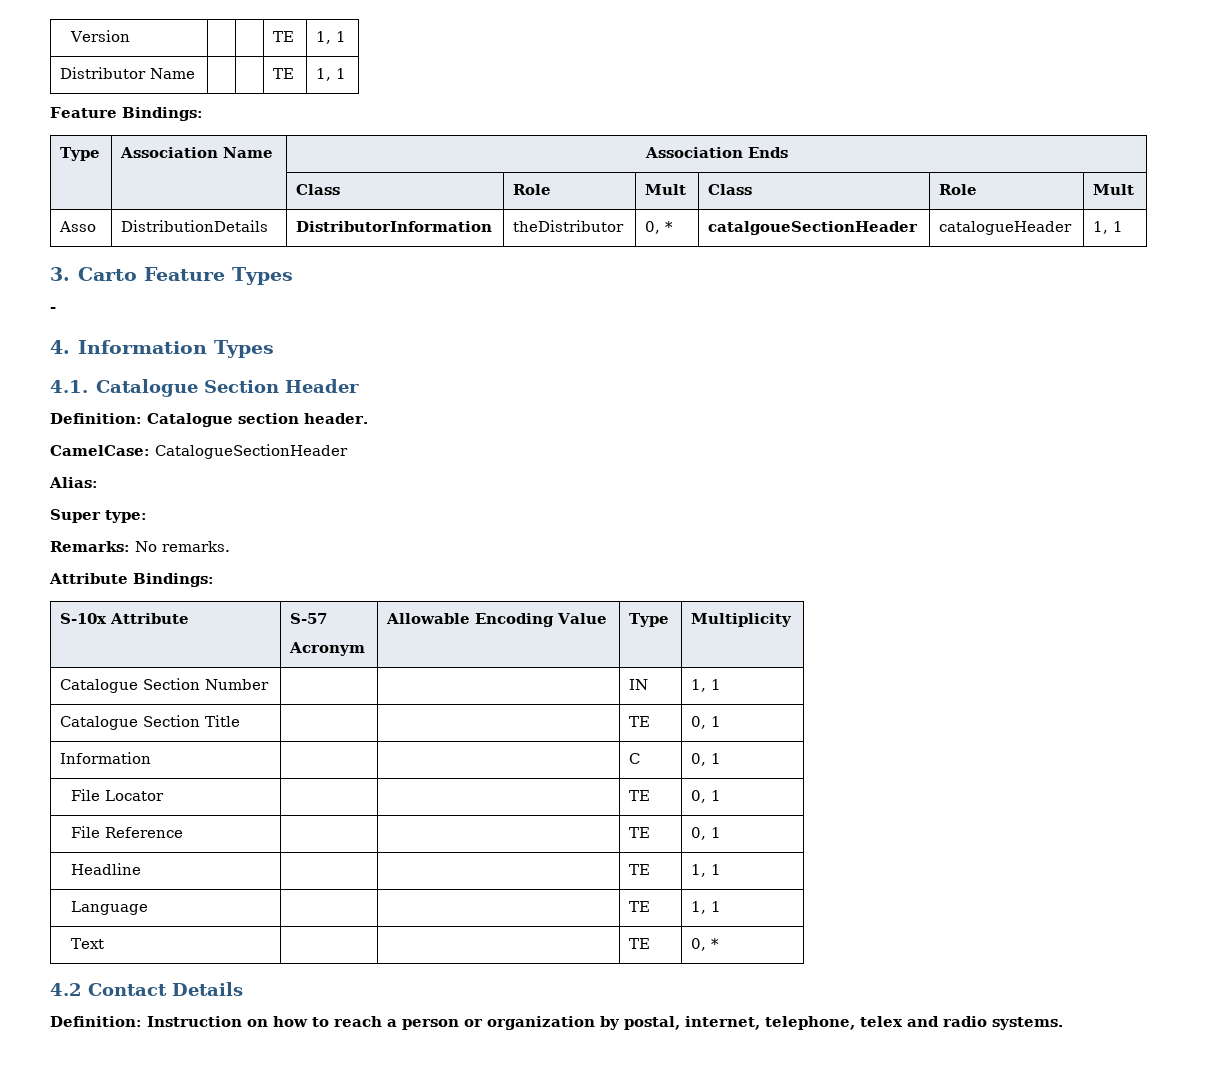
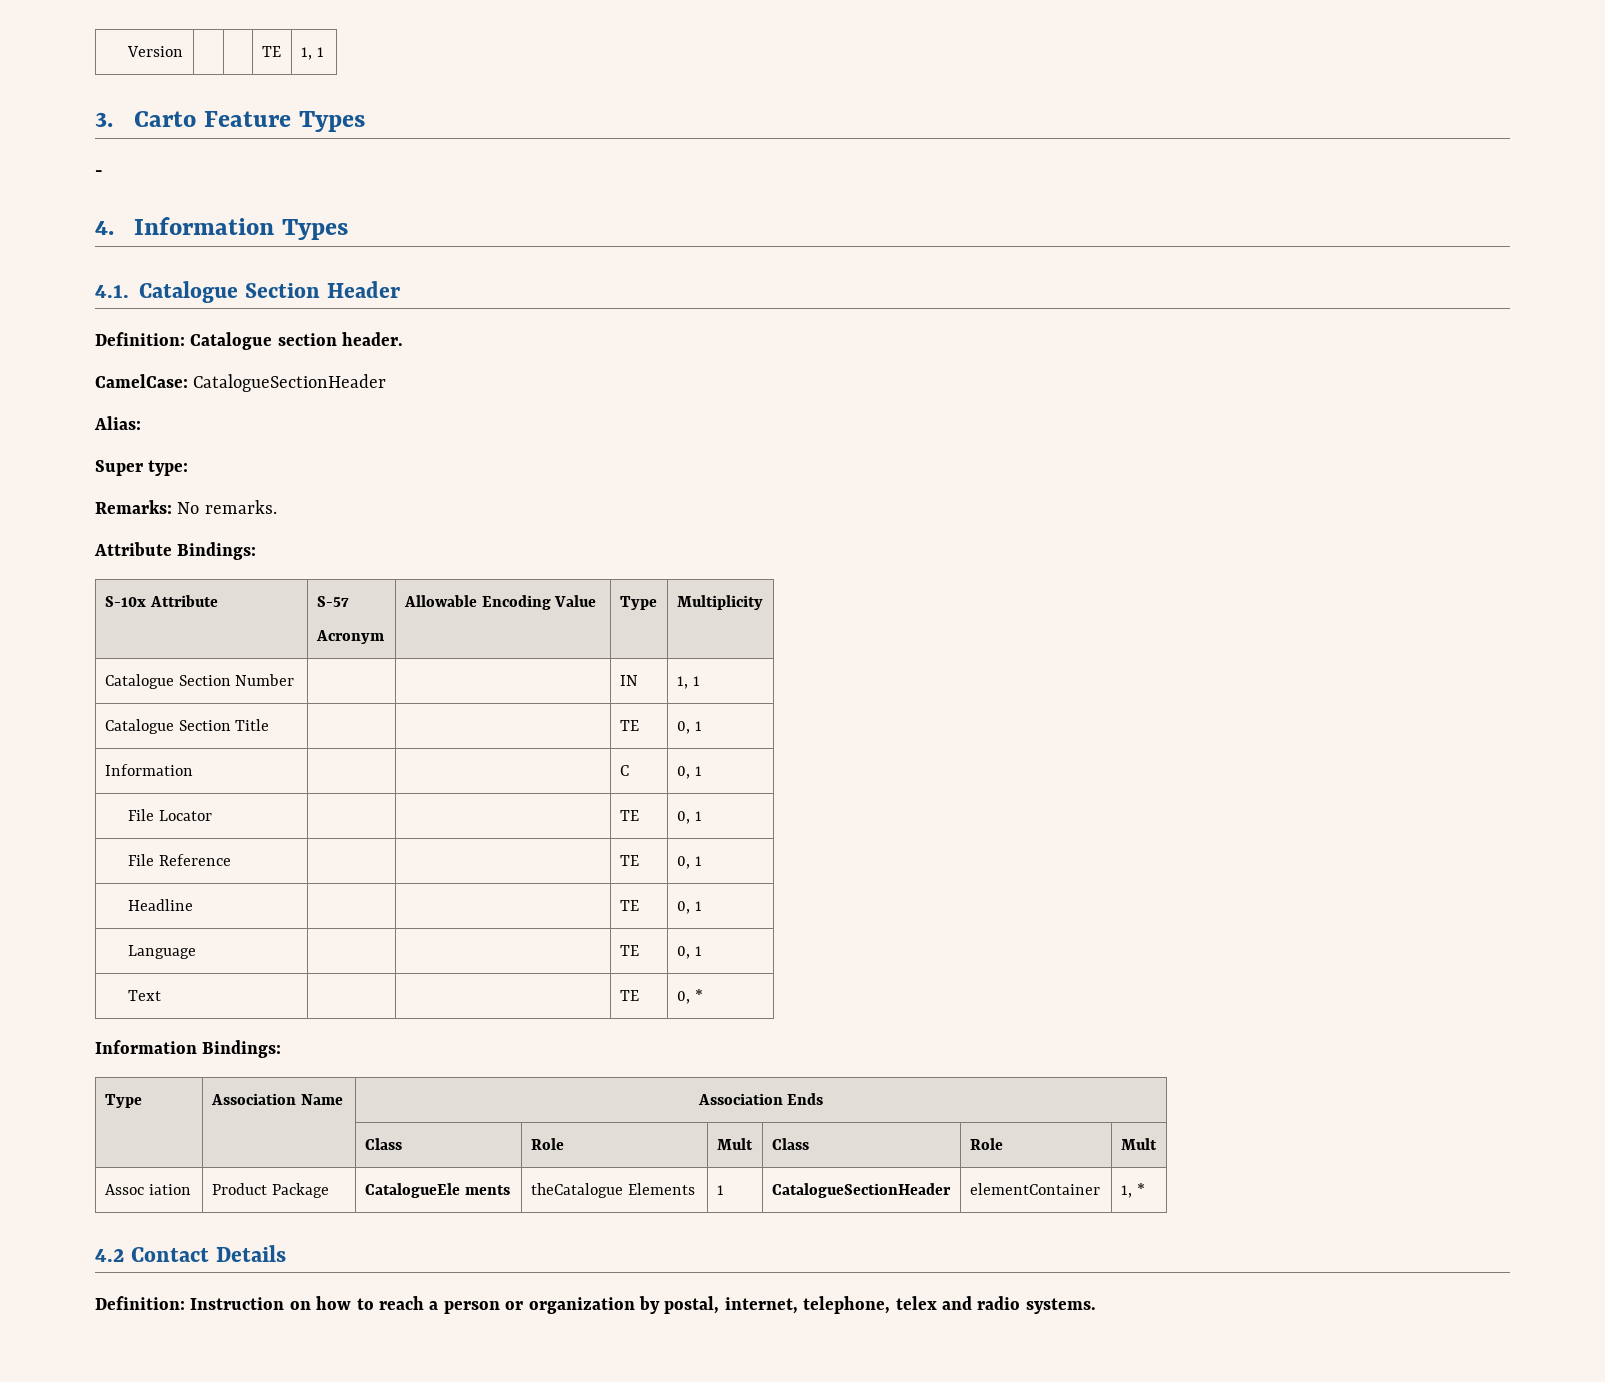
- Distributor Name | | | TE | 1, 1
- Feature Bindings:
- Type | Association Name | Association Ends
- | | Class | Role | Mult | Class | Role | Mult
- Asso | DistributionDetails | DistributorInformation | theDistributor | 0, * | catalgoueSectionHeader | catalogueHeader | 1, 1
- Headline | | | TE | 1, 1
+ Headline | | | TE | 0, 1
- Language | | | TE | 1, 1
+ Language | | | TE | 0, 1
+ Information Bindings:
+ Type | Association Name | Association Ends
+ | | Class | Role | Mult | Class | Role | Mult
+ Assoc iation | Product Package | CatalogueEle ments | theCatalogue Elements | 1 | CatalogueSectionHeader | elementContainer | 1, *

